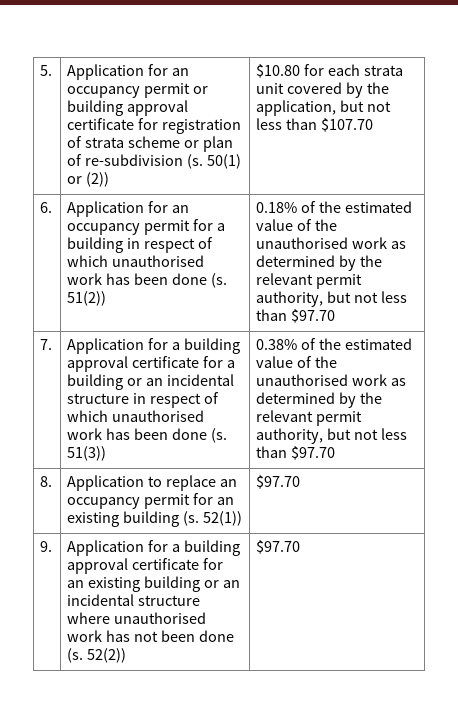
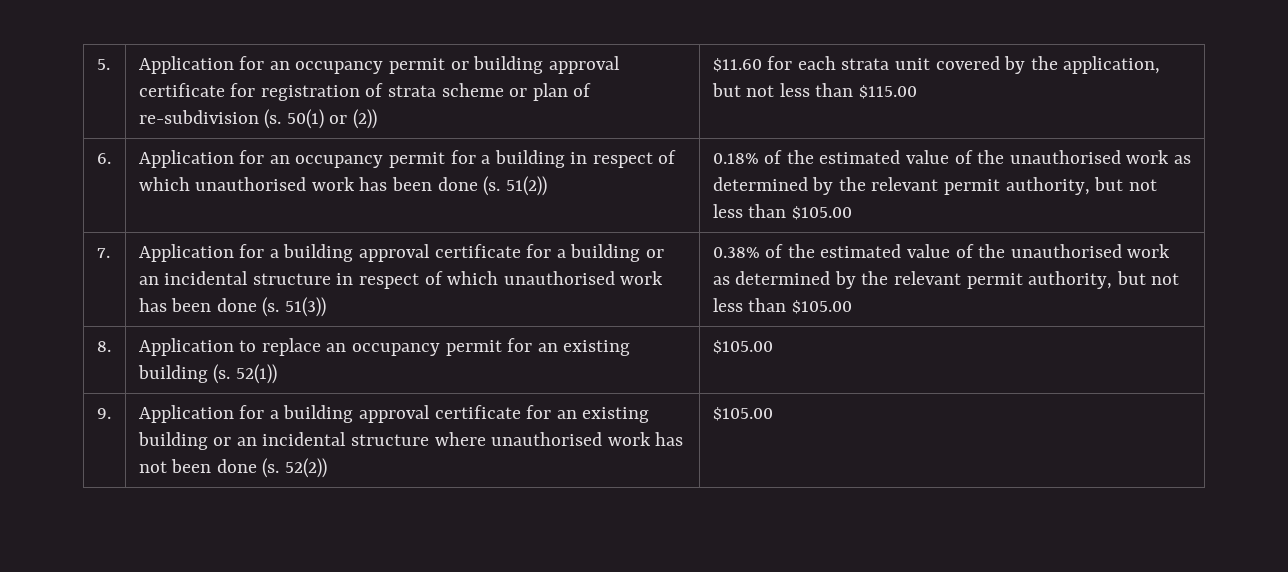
- 5. | Application for an occupancy permit or building approval certificate for registration of strata scheme or plan of re-subdivision (s. 50(1) or (2)) | $10.80 for each strata unit covered by the application, but not less than $107.70
+ 5. | Application for an occupancy permit or building approval certificate for registration of strata scheme or plan of re-subdivision (s. 50(1) or (2)) | $11.60 for each strata unit covered by the application, but not less than $115.00
- 0.18% of the estimated value of the unauthorised work as determined by the relevant permit authority, but not less than $97.70
+ 0.18% of the estimated value of the unauthorised work as determined by the relevant permit authority, but not less than $105.00
- 0.38% of the estimated value of the unauthorised work as determined by the relevant permit authority, but not less than $97.70
+ 0.38% of the estimated value of the unauthorised work as determined by the relevant permit authority, but not less than $105.00
- 8. | Application to replace an occupancy permit for an existing building (s. 52(1)) | $97.70
+ 8. | Application to replace an occupancy permit for an existing building (s. 52(1)) | $105.00
- 9. | Application for a building approval certificate for an existing building or an incidental structure where unauthorised work has not been done (s. 52(2)) | $97.70
+ 9. | Application for a building approval certificate for an existing building or an incidental structure where unauthorised work has not been done (s. 52(2)) | $105.00

